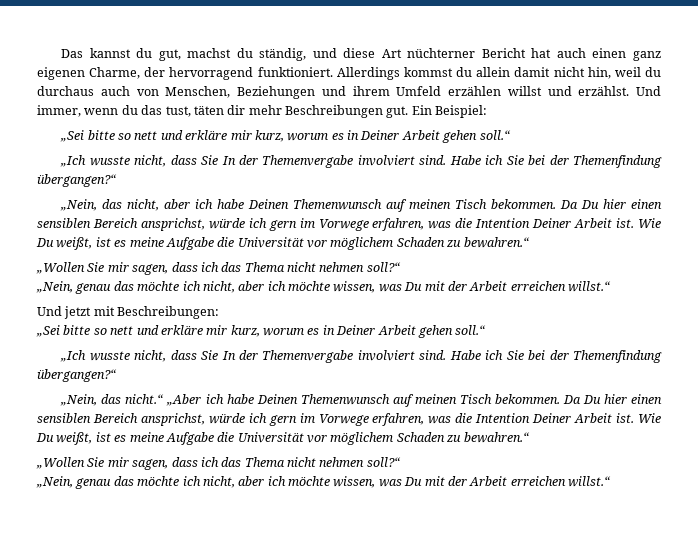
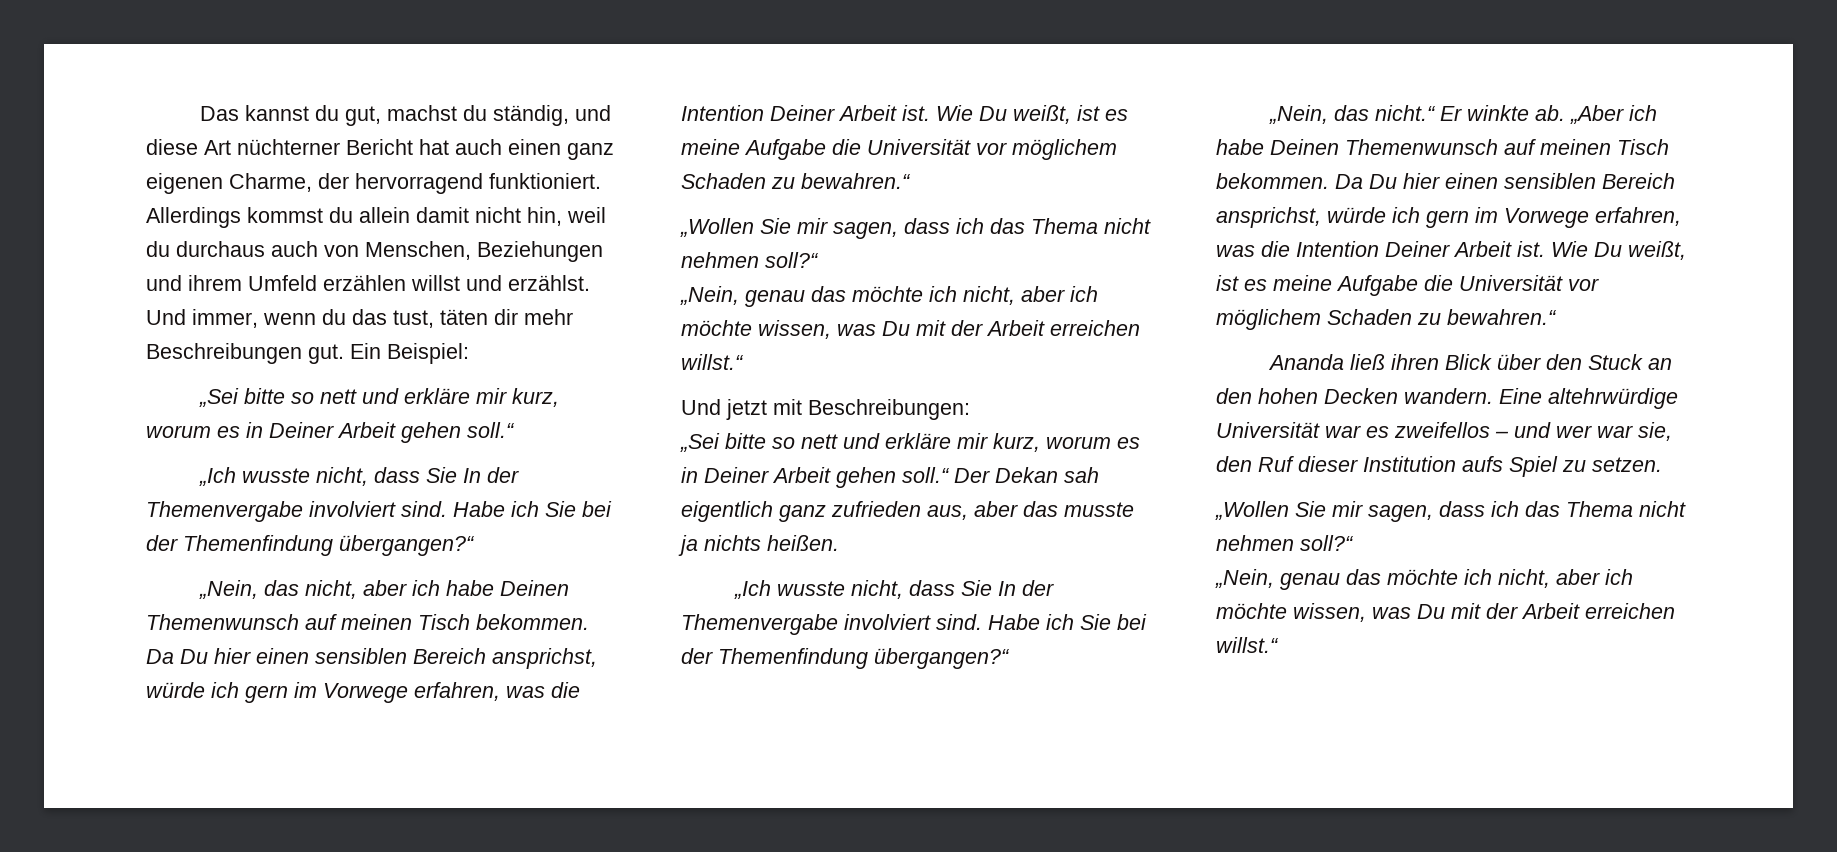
  Und jetzt mit Beschreibungen:
- „Sei bitte so nett und erkläre mir kurz, worum es in Deiner Arbeit gehen soll.“
+ „Sei bitte so nett und erkläre mir kurz, worum es in Deiner Arbeit gehen soll.“ Der Dekan sah eigentlich ganz zufrieden aus, aber das musste ja nichts heißen.
- „Nein, das nicht.“ „Aber ich habe Deinen Themenwunsch auf meinen Tisch bekommen.
+ „Nein, das nicht.“ Er winkte ab. „Aber ich habe Deinen Themenwunsch auf meinen Tisch bekommen.
+ Ananda ließ ihren Blick über den Stuck an den hohen Decken wandern. Eine altehrwürdige Universität war es zweifellos – und wer war sie, den Ruf dieser Institution aufs Spiel zu setzen.

